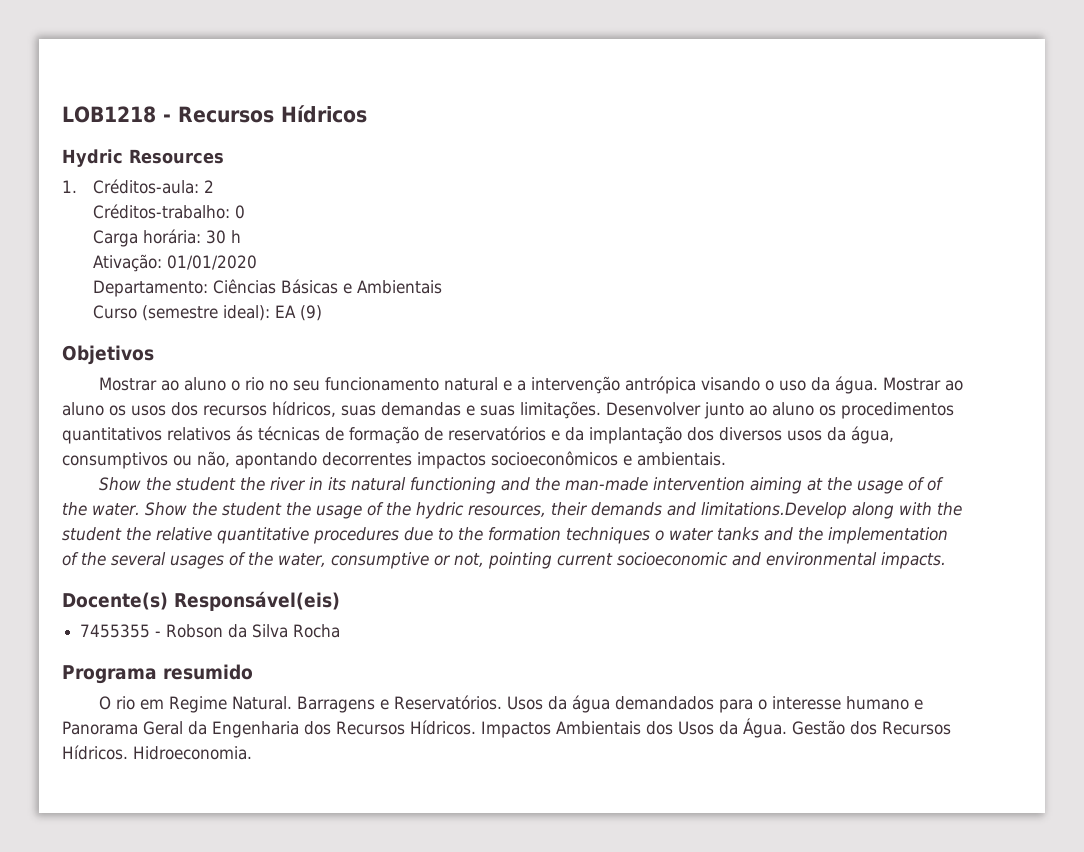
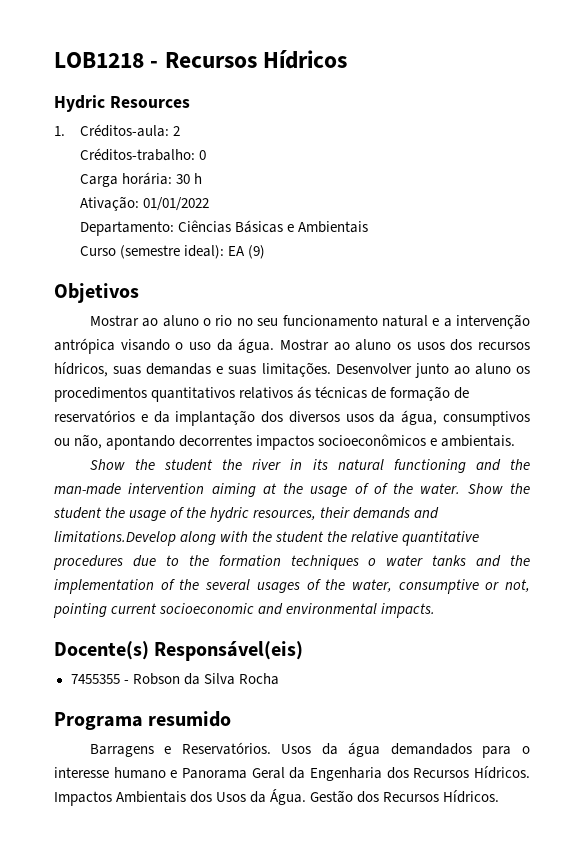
- Ativação: 01/01/2020
+ Ativação: 01/01/2022
- O rio em Regime Natural.
- Hidroeconomia.

